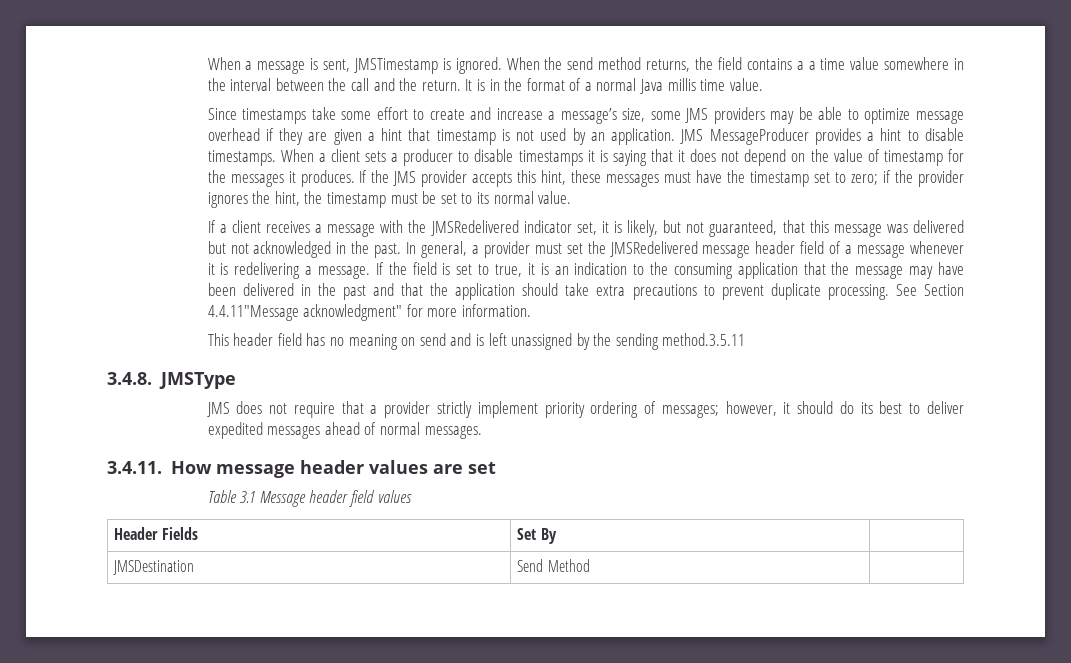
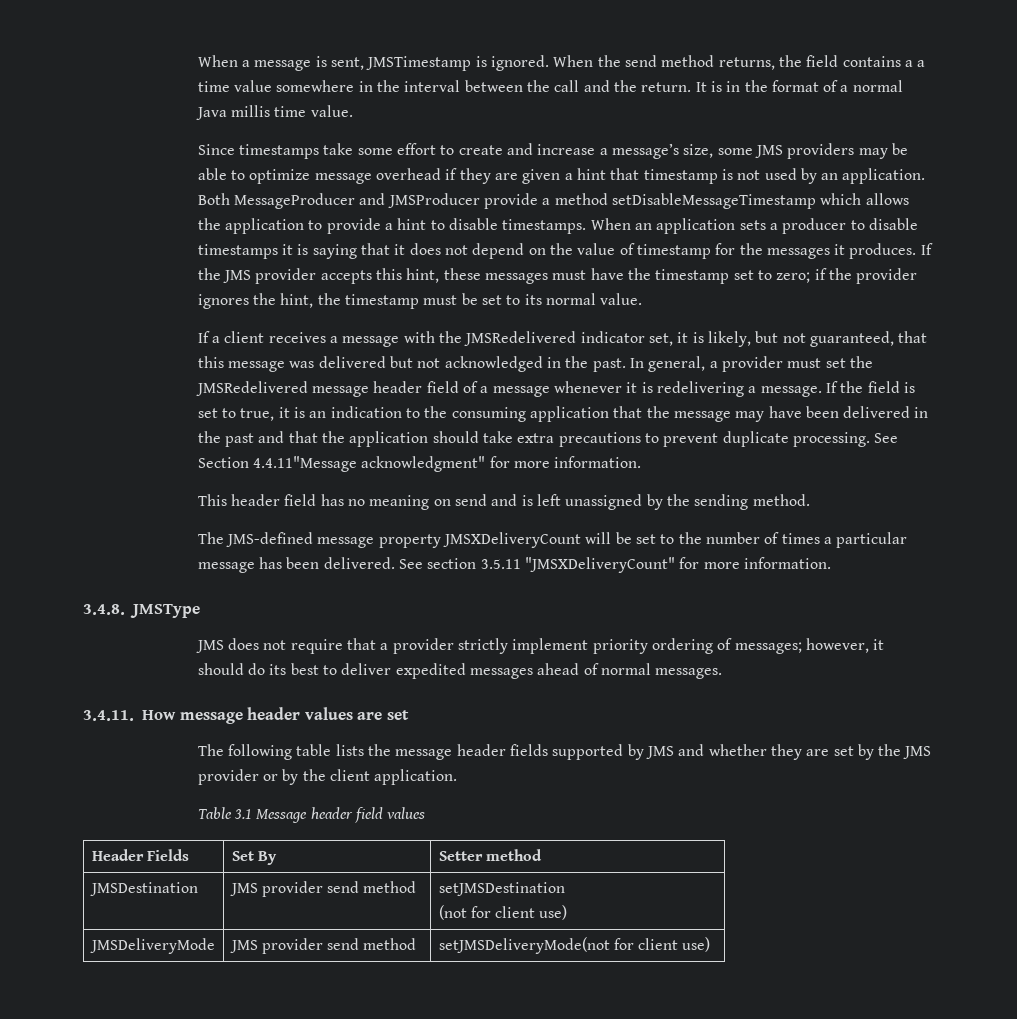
- JMS MessageProducer provides a hint to disable timestamps.
+ Both MessageProducer and JMSProducer provide a method setDisableMessageTimestamp which allows the application to provide a hint to disable timestamps.
- When a client sets a producer to disable timestamps it is saying that it does not depend on the value of timestamp for the messages it produces.
+ When an application sets a producer to disable timestamps it is saying that it does not depend on the value of timestamp for the messages it produces.
- This header field has no meaning on send and is left unassigned by the sending method.3.5.11
+ This header field has no meaning on send and is left unassigned by the sending method.
+ The JMS-defined message property JMSXDeliveryCount will be set to the number of times a particular message has been delivered. See section 3.5.11 "JMSXDeliveryCount" for more information.
+ The following table lists the message header fields supported by JMS and whether they are set by the JMS provider or by the client application.
- Header Fields | Set By |
+ Header Fields | Set By | Setter method
- JMSDestination | Send Method |
+ JMSDestination | JMS provider send method | setJMSDestination
+ (not for client use)
+ JMSDeliveryMode | JMS provider send method | setJMSDeliveryMode(not for client use)

